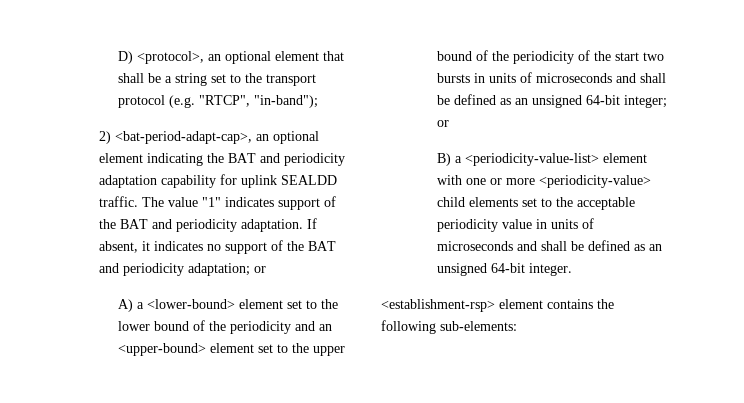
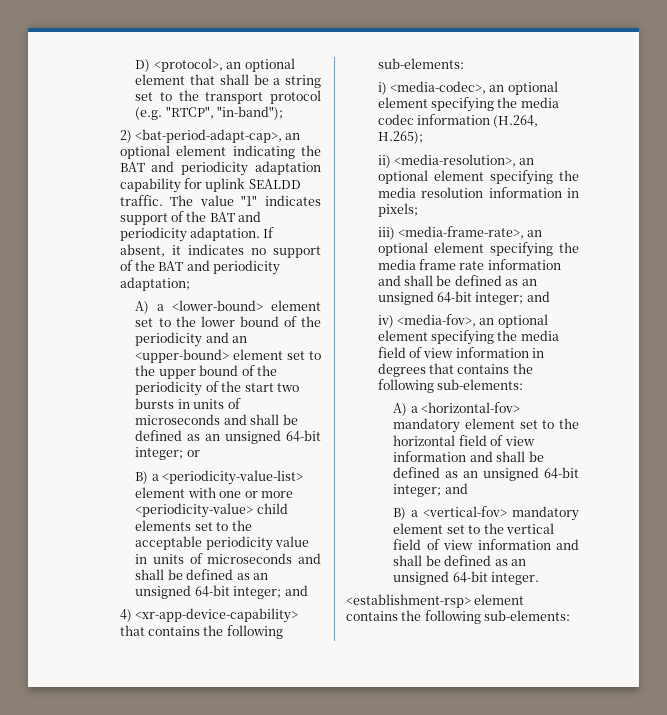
- If absent, it indicates no support of the BAT and periodicity adaptation; or
+ If absent, it indicates no support of the BAT and periodicity adaptation;
- B) a <periodicity-value-list> element with one or more <periodicity-value> child elements set to the acceptable periodicity value in units of microseconds and shall be defined as an unsigned 64-bit integer.
+ B) a <periodicity-value-list> element with one or more <periodicity-value> child elements set to the acceptable periodicity value in units of microseconds and shall be defined as an unsigned 64-bit integer; and
+ 4) <xr-app-device-capability> that contains the following sub-elements:
+ i) <media-codec>, an optional element specifying the media codec information (H.264, H.265);
+ ii) <media-resolution>, an optional element specifying the media resolution information in pixels;
+ iii) <media-frame-rate>, an optional element specifying the media frame rate information and shall be defined as an unsigned 64-bit integer; and
+ iv) <media-fov>, an optional element specifying the media field of view information in degrees that contains the following sub-elements:
+ A) a <horizontal-fov> mandatory element set to the horizontal field of view information and shall be defined as an unsigned 64-bit integer; and
+ B) a <vertical-fov> mandatory element set to the vertical field of view information and shall be defined as an unsigned 64-bit integer.

